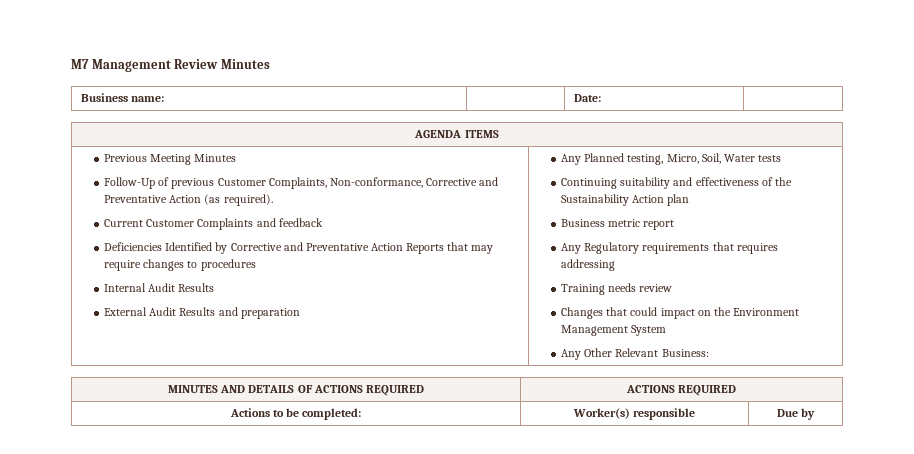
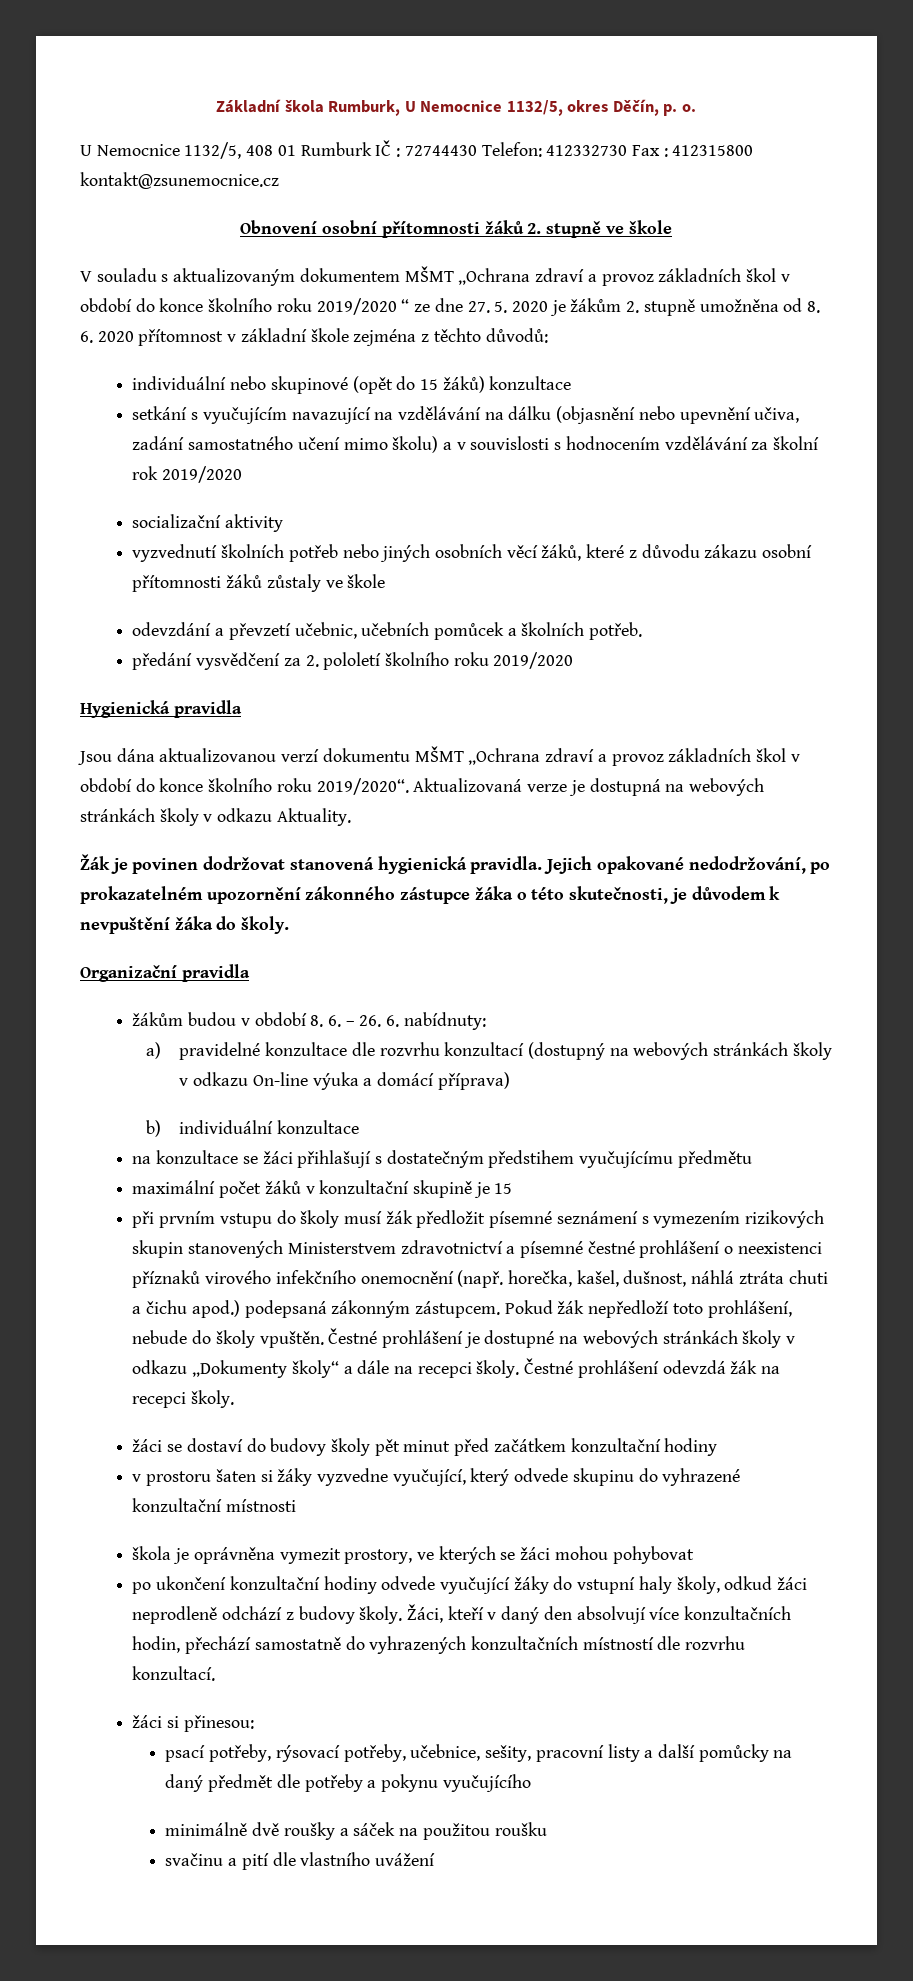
- M7 Management Review Minutes
- Business name: | | Date: |
- AGENDA ITEMS
- Previous Meeting Minutes
- Follow-Up of previous Customer Complaints, Non-conformance, Corrective and Preventative Action (as required).
- Current Customer Complaints and feedback
- Deficiencies Identified by Corrective and Preventative Action Reports that may require changes to procedures
- Internal Audit Results
- External Audit Results and preparation | Any Planned testing, Micro, Soil, Water tests
- Continuing suitability and effectiveness of the Sustainability Action plan
- Business metric report
- Any Regulatory requirements that requires addressing
- Training needs review
- Changes that could impact on the Environment Management System
- Any Other Relevant Business:
- MINUTES AND DETAILS OF ACTIONS REQUIRED | ACTIONS REQUIRED
- Actions to be completed: | Worker(s) responsible | Due by
+ Základní škola Rumburk, U Nemocnice 1132/5, okres Děčín, p. o.
+ U Nemocnice 1132/5, 408 01 Rumburk IČ : 72744430 Telefon: 412332730 Fax : 412315800 kontakt@zsunemocnice.cz
+ Obnovení osobní přítomnosti žáků 2. stupně ve škole
+ V souladu s aktualizovaným dokumentem MŠMT „Ochrana zdraví a provoz základních škol v období do konce školního roku 2019/2020 “ ze dne 27. 5. 2020 je žákům 2. stupně umožněna od 8. 6. 2020 přítomnost v základní škole zejména z těchto důvodů:
+ individuální nebo skupinové (opět do 15 žáků) konzultace
+ setkání s vyučujícím navazující na vzdělávání na dálku (objasnění nebo upevnění učiva, zadání samostatného učení mimo školu) a v souvislosti s hodnocením vzdělávání za školní rok 2019/2020
+ socializační aktivity
+ vyzvednutí školních potřeb nebo jiných osobních věcí žáků, které z důvodu zákazu osobní přítomnosti žáků zůstaly ve škole
+ odevzdání a převzetí učebnic, učebních pomůcek a školních potřeb.
+ předání vysvědčení za 2. pololetí školního roku 2019/2020
+ Hygienická pravidla
+ Jsou dána aktualizovanou verzí dokumentu MŠMT „Ochrana zdraví a provoz základních škol v období do konce školního roku 2019/2020“. Aktualizovaná verze je dostupná na webových stránkách školy v odkazu Aktuality.
+ Žák je povinen dodržovat stanovená hygienická pravidla. Jejich opakované nedodržování, po prokazatelném upozornění zákonného zástupce žáka o této skutečnosti, je důvodem k nevpuštění žáka do školy.
+ Organizační pravidla
+ žákům budou v období 8. 6. – 26. 6. nabídnuty:
+ a) pravidelné konzultace dle rozvrhu konzultací (dostupný na webových stránkách školy v odkazu On-line výuka a domácí příprava)
+ b) individuální konzultace
+ na konzultace se žáci přihlašují s dostatečným předstihem vyučujícímu předmětu
+ maximální počet žáků v konzultační skupině je 15
+ při prvním vstupu do školy musí žák předložit písemné seznámení s vymezením rizikových skupin stanovených Ministerstvem zdravotnictví a písemné čestné prohlášení o neexistenci příznaků virového infekčního onemocnění (např. horečka, kašel, dušnost, náhlá ztráta chuti a čichu apod.) podepsaná zákonným zástupcem. Pokud žák nepředloží toto prohlášení, nebude do školy vpuštěn. Čestné prohlášení je dostupné na webových stránkách školy v odkazu „Dokumenty školy“ a dále na recepci školy. Čestné prohlášení odevzdá žák na recepci školy.
+ žáci se dostaví do budovy školy pět minut před začátkem konzultační hodiny
+ v prostoru šaten si žáky vyzvedne vyučující, který odvede skupinu do vyhrazené konzultační místnosti
+ škola je oprávněna vymezit prostory, ve kterých se žáci mohou pohybovat
+ po ukončení konzultační hodiny odvede vyučující žáky do vstupní haly školy, odkud žáci neprodleně odchází z budovy školy. Žáci, kteří v daný den absolvují více konzultačních hodin, přechází samostatně do vyhrazených konzultačních místností dle rozvrhu konzultací.
+ žáci si přinesou:
+ psací potřeby, rýsovací potřeby, učebnice, sešity, pracovní listy a další pomůcky na daný předmět dle potřeby a pokynu vyučujícího
+ minimálně dvě roušky a sáček na použitou roušku
+ svačinu a pití dle vlastního uvážení

